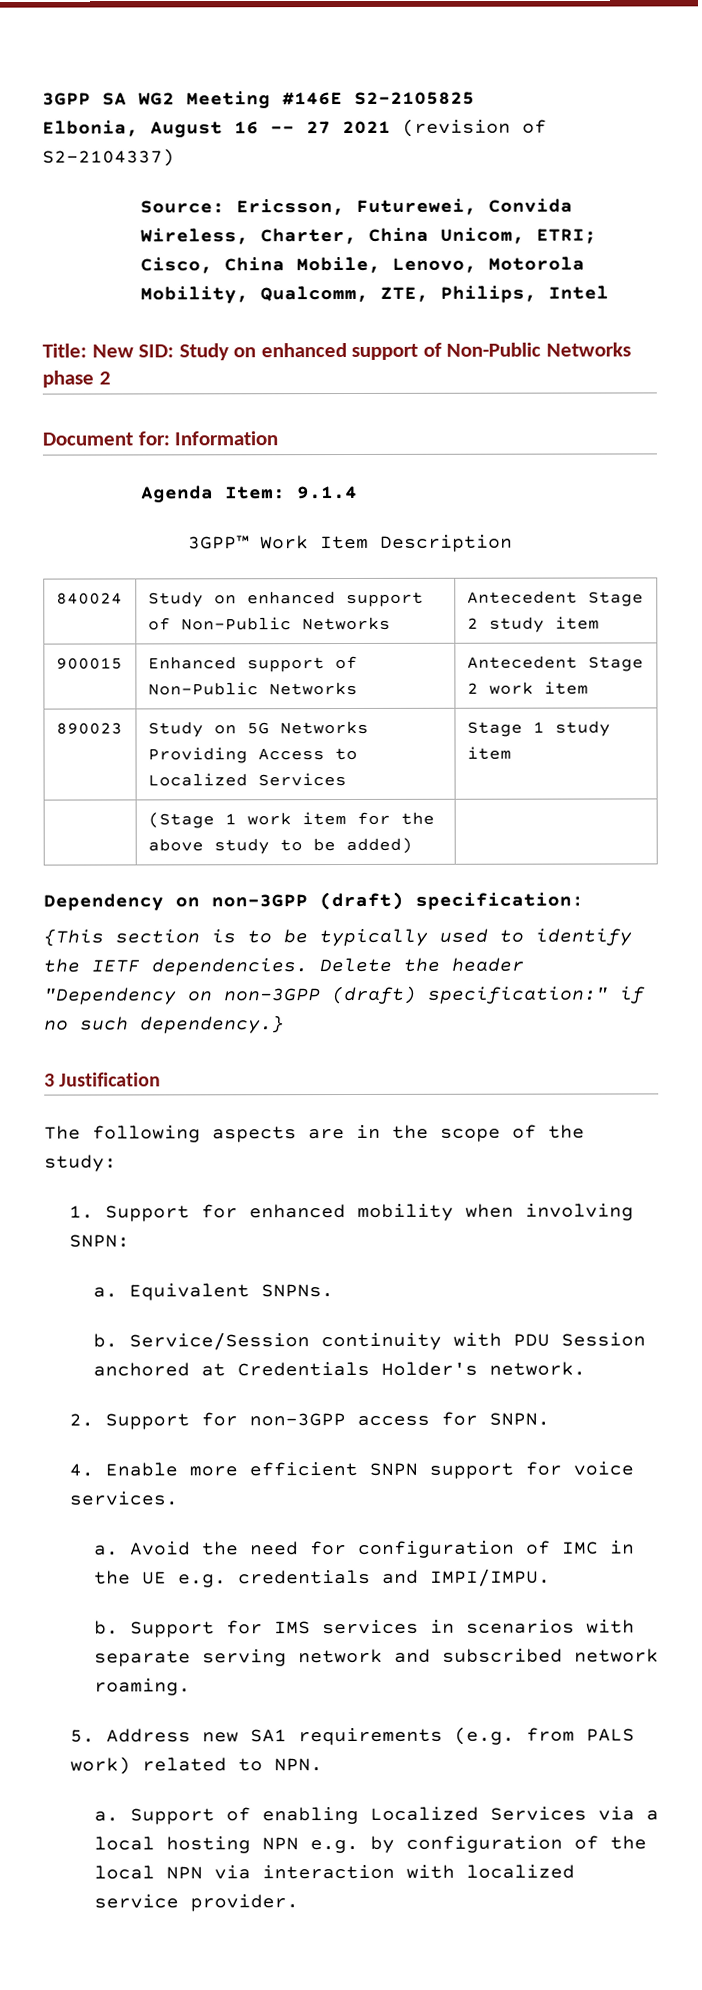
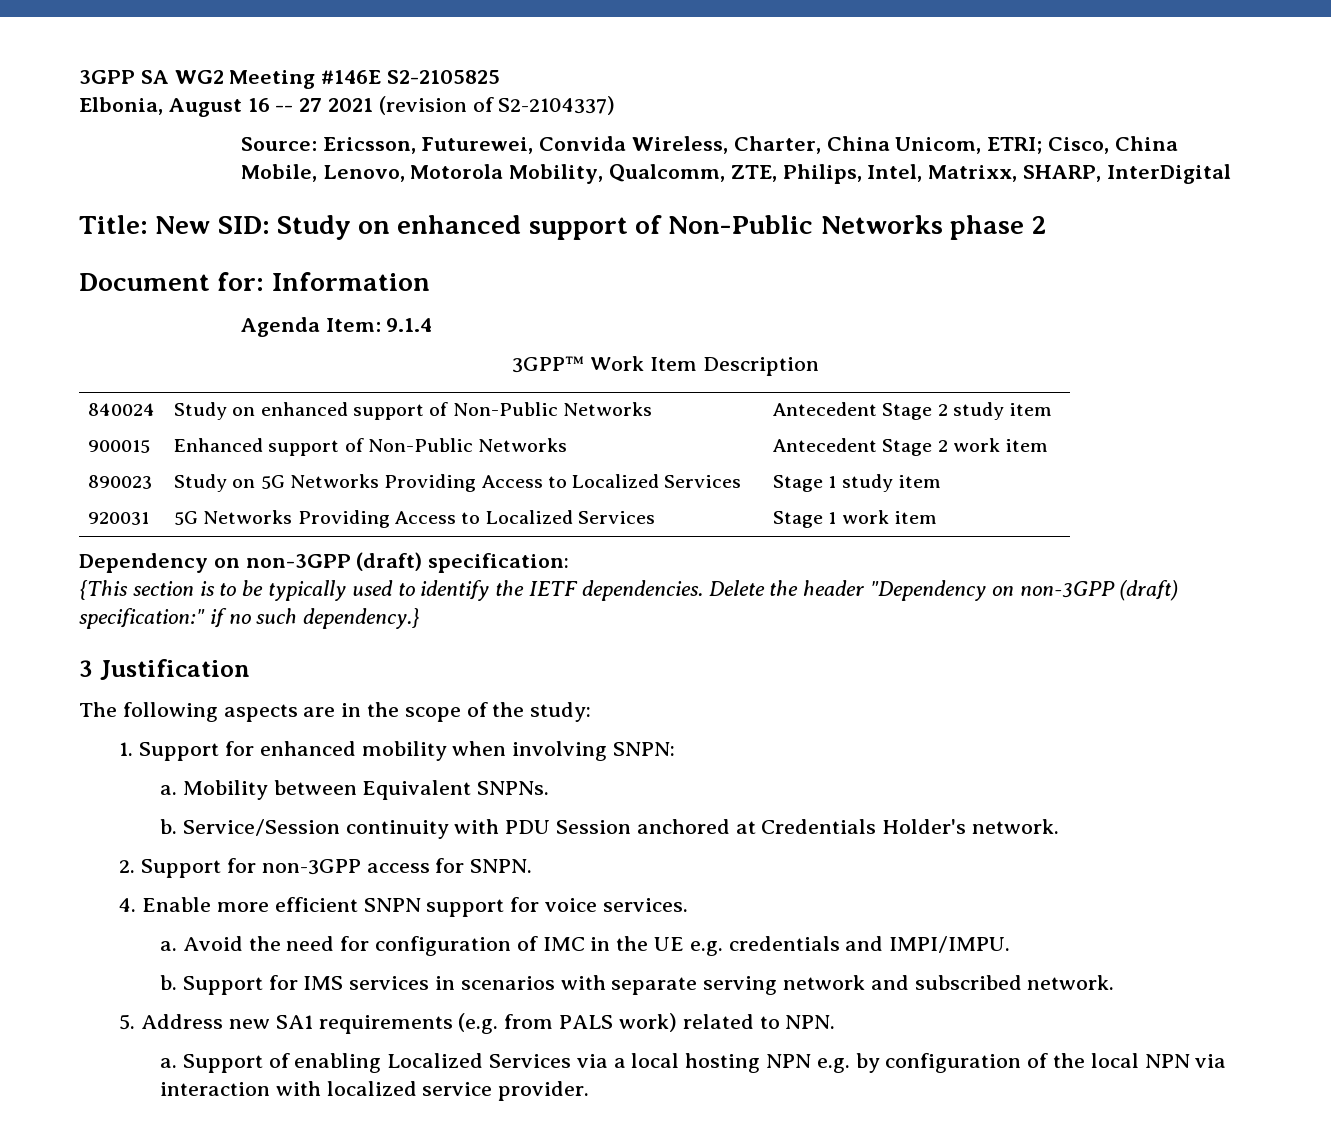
- Source: Ericsson, Futurewei, Convida Wireless, Charter, China Unicom, ETRI; Cisco, China Mobile, Lenovo, Motorola Mobility, Qualcomm, ZTE, Philips, Intel
+ Source: Ericsson, Futurewei, Convida Wireless, Charter, China Unicom, ETRI; Cisco, China Mobile, Lenovo, Motorola Mobility, Qualcomm, ZTE, Philips, Intel, Matrixx, SHARP, InterDigital
- | (Stage 1 work item for the above study to be added) |
+ 920031 | 5G Networks Providing Access to Localized Services | Stage 1 work item
- Equivalent SNPNs.
+ Mobility between Equivalent SNPNs.
- Support for IMS services in scenarios with separate serving network and subscribed network roaming.
+ Support for IMS services in scenarios with separate serving network and subscribed network.

